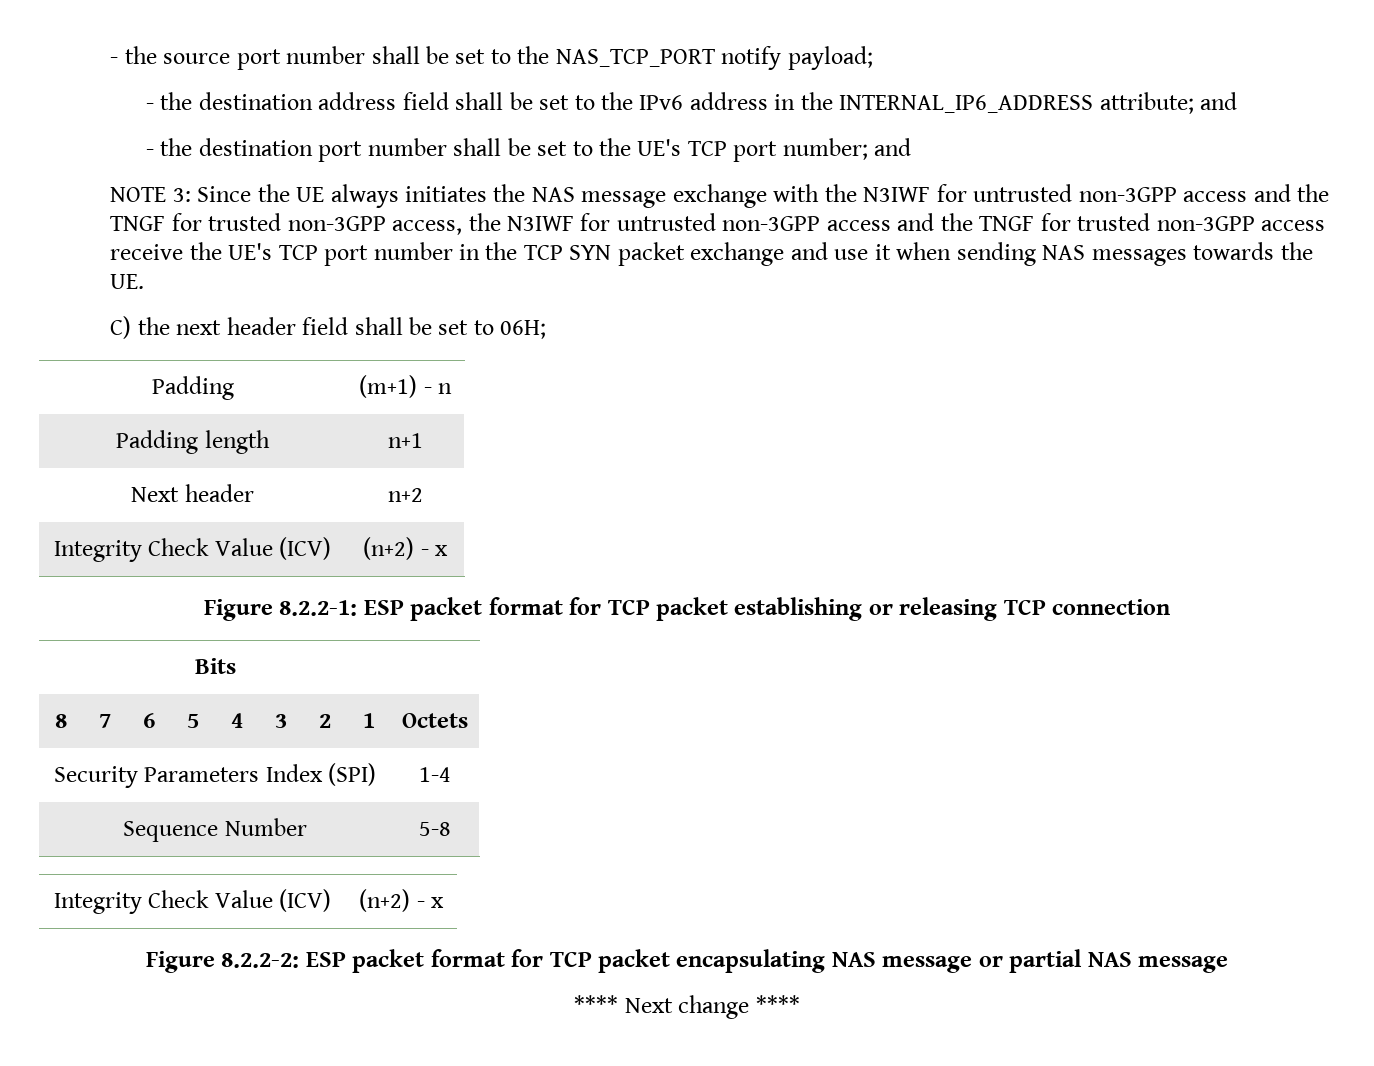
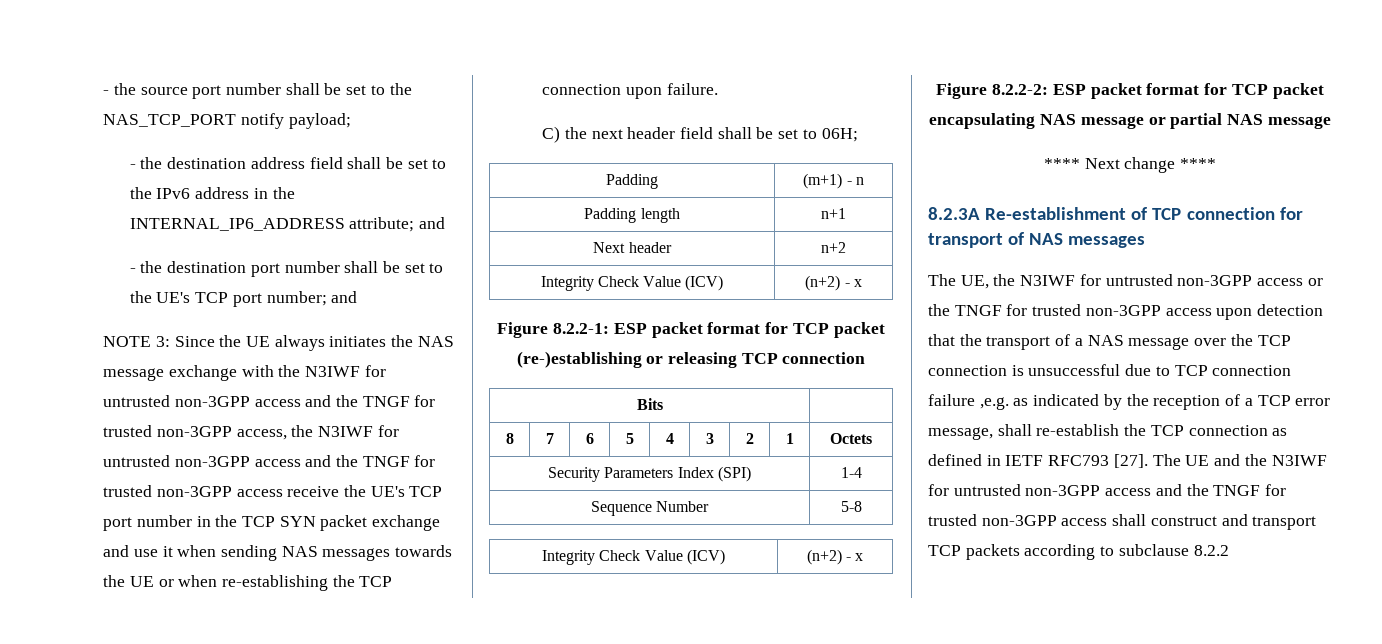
- NOTE 3: Since the UE always initiates the NAS message exchange with the N3IWF for untrusted non-3GPP access and the TNGF for trusted non-3GPP access, the N3IWF for untrusted non-3GPP access and the TNGF for trusted non-3GPP access receive the UE's TCP port number in the TCP SYN packet exchange and use it when sending NAS messages towards the UE.
+ NOTE 3: Since the UE always initiates the NAS message exchange with the N3IWF for untrusted non-3GPP access and the TNGF for trusted non-3GPP access, the N3IWF for untrusted non-3GPP access and the TNGF for trusted non-3GPP access receive the UE's TCP port number in the TCP SYN packet exchange and use it when sending NAS messages towards the UE or when re-establishing the TCP connection upon failure.
- Figure 8.2.2-1: ESP packet format for TCP packet establishing or releasing TCP connection
+ Figure 8.2.2-1: ESP packet format for TCP packet (re-)establishing or releasing TCP connection
+ 8.2.3A Re-establishment of TCP connection for transport of NAS messages
+ The UE, the N3IWF for untrusted non-3GPP access or the TNGF for trusted non-3GPP access upon detection that the transport of a NAS message over the TCP connection is unsuccessful due to TCP connection failure ,e.g. as indicated by the reception of a TCP error message, shall re-establish the TCP connection as defined in IETF RFC793 [27]. The UE and the N3IWF for untrusted non-3GPP access and the TNGF for trusted non-3GPP access shall construct and transport TCP packets according to subclause 8.2.2

